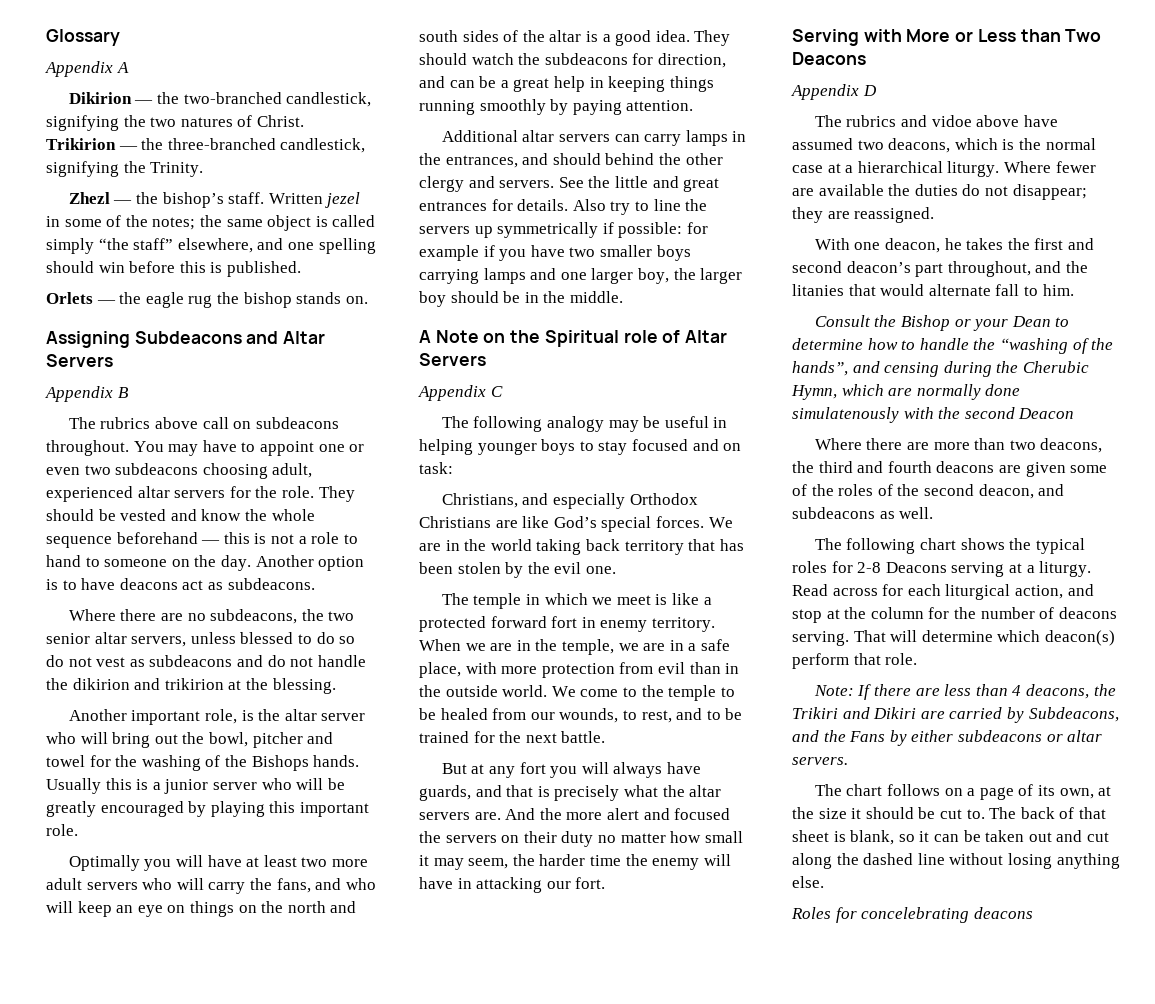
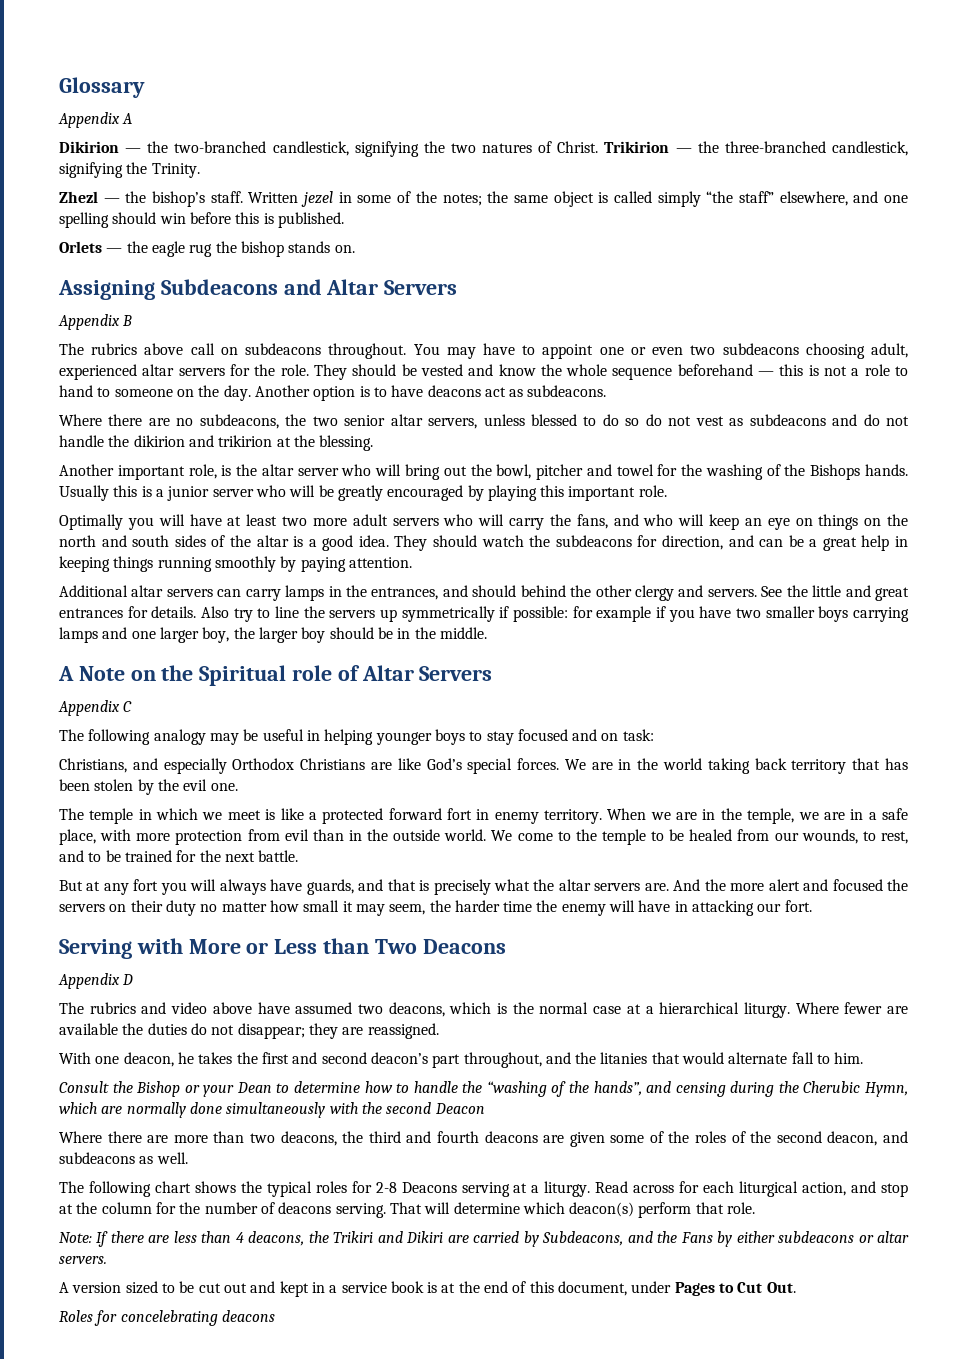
- The rubrics and vidoe above have assumed two deacons, which is the normal case at a hierarchical liturgy.
+ The rubrics and video above have assumed two deacons, which is the normal case at a hierarchical liturgy.
- Consult the Bishop or your Dean to determine how to handle the “washing of the hands”, and censing during the Cherubic Hymn, which are normally done simulatenously with the second Deacon
+ Consult the Bishop or your Dean to determine how to handle the “washing of the hands”, and censing during the Cherubic Hymn, which are normally done simultaneously with the second Deacon
- The chart follows on a page of its own, at the size it should be cut to. The back of that sheet is blank, so it can be taken out and cut along the dashed line without losing anything else.
+ A version sized to be cut out and kept in a service book is at the end of this document, under Pages to Cut Out.

